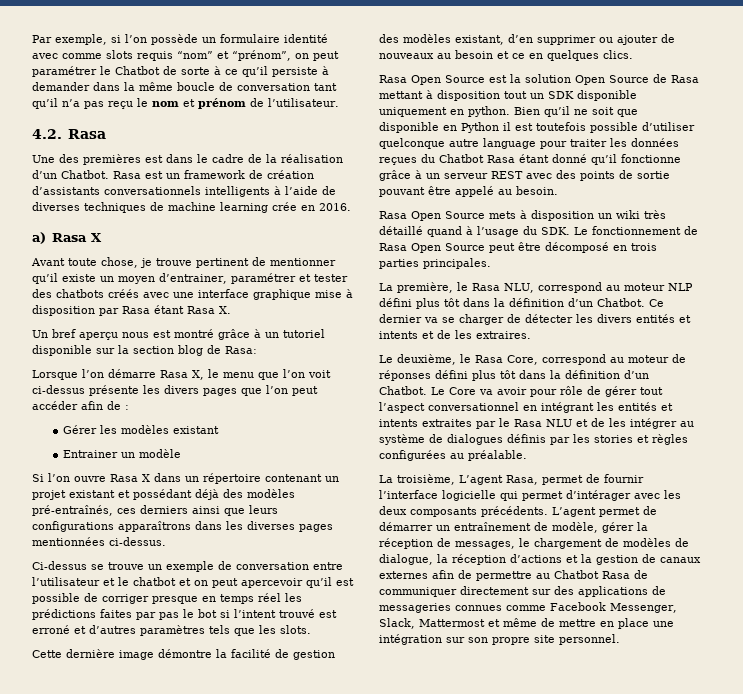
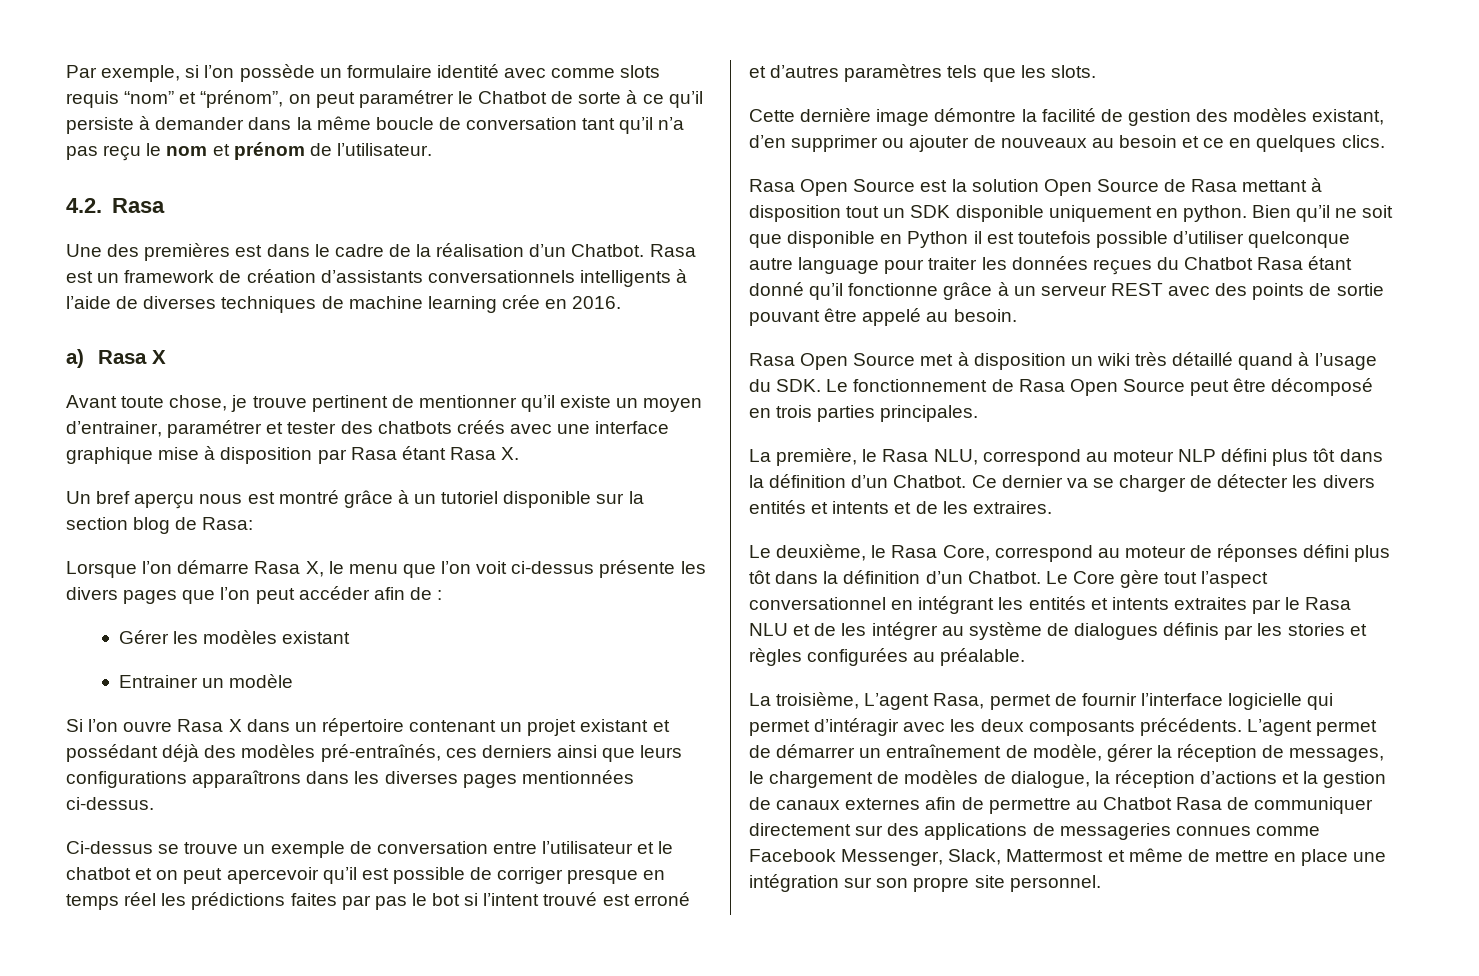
- Rasa Open Source mets à disposition un wiki très détaillé quand à l’usage du SDK. Le fonctionnement de Rasa Open Source peut être décomposé en trois parties principales.
+ Rasa Open Source met à disposition un wiki très détaillé quand à l’usage du SDK. Le fonctionnement de Rasa Open Source peut être décomposé en trois parties principales.
- Le Core va avoir pour rôle de gérer tout l’aspect conversationnel en intégrant les entités et intents extraites par le Rasa NLU et de les intégrer au système de dialogues définis par les stories et règles configurées au préalable.
+ Le Core gère tout l’aspect conversationnel en intégrant les entités et intents extraites par le Rasa NLU et de les intégrer au système de dialogues définis par les stories et règles configurées au préalable.
- La troisième, L’agent Rasa, permet de fournir l’interface logicielle qui permet d’intérager avec les deux composants précédents.
+ La troisième, L’agent Rasa, permet de fournir l’interface logicielle qui permet d’intéragir avec les deux composants précédents.

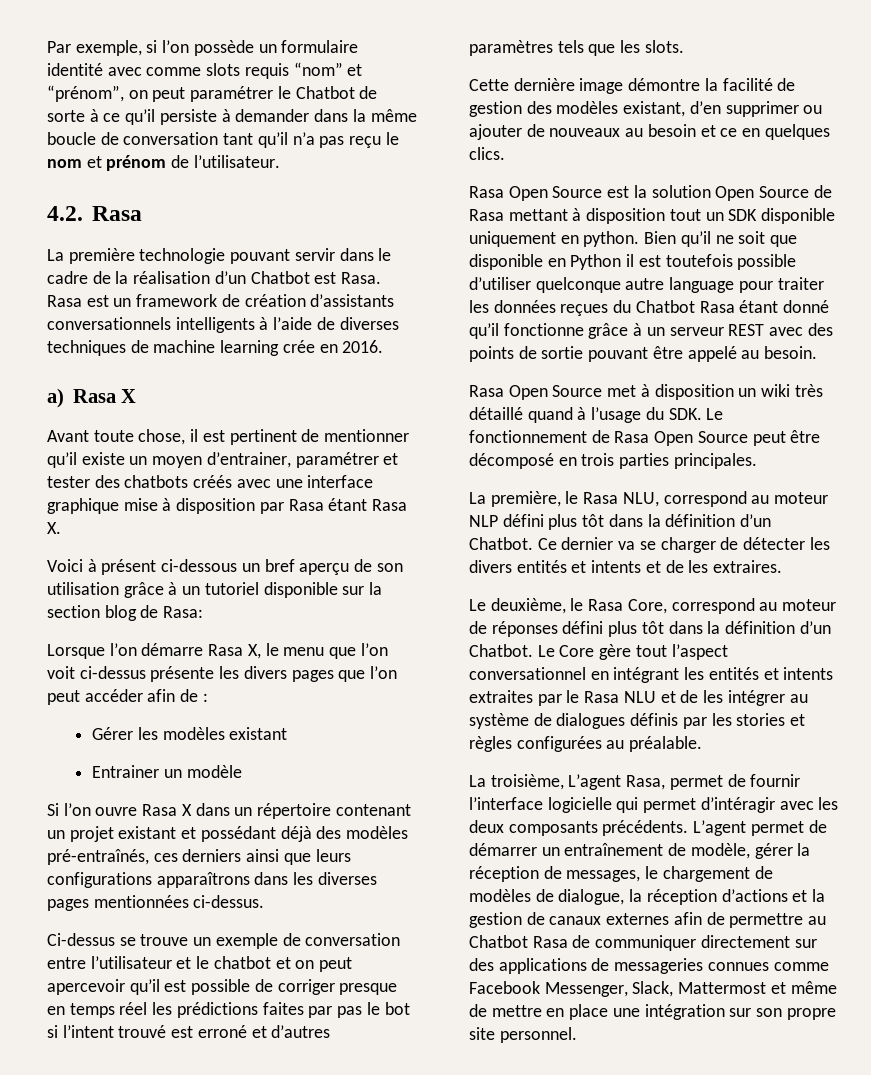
- Une des premières est dans le cadre de la réalisation d’un Chatbot.
+ La première technologie pouvant servir dans le cadre de la réalisation d’un Chatbot est Rasa.
- Avant toute chose, je trouve pertinent de mentionner qu’il existe un moyen d’entrainer, paramétrer et tester des chatbots créés avec une interface graphique mise à disposition par Rasa étant Rasa X.
+ Avant toute chose, il est pertinent de mentionner qu’il existe un moyen d’entrainer, paramétrer et tester des chatbots créés avec une interface graphique mise à disposition par Rasa étant Rasa X.
- Un bref aperçu nous est montré grâce à un tutoriel disponible sur la section blog de Rasa:
+ Voici à présent ci-dessous un bref aperçu de son utilisation grâce à un tutoriel disponible sur la section blog de Rasa:

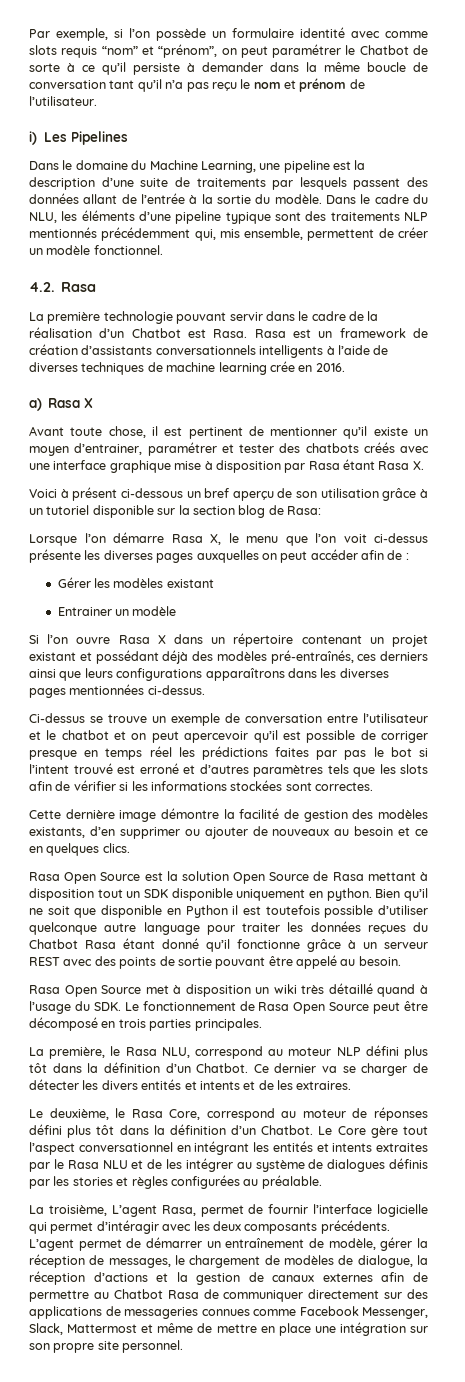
+ i) Les Pipelines
+ Dans le domaine du Machine Learning, une pipeline est la description d’une suite de traitements par lesquels passent des données allant de l’entrée à la sortie du modèle. Dans le cadre du NLU, les éléments d’une pipeline typique sont des traitements NLP mentionnés précédemment qui, mis ensemble, permettent de créer un modèle fonctionnel.
- Lorsque l’on démarre Rasa X, le menu que l’on voit ci-dessus présente les divers pages que l’on peut accéder afin de :
+ Lorsque l’on démarre Rasa X, le menu que l’on voit ci-dessus présente les diverses pages auxquelles on peut accéder afin de :
- Ci-dessus se trouve un exemple de conversation entre l’utilisateur et le chatbot et on peut apercevoir qu’il est possible de corriger presque en temps réel les prédictions faites par pas le bot si l’intent trouvé est erroné et d’autres paramètres tels que les slots.
+ Ci-dessus se trouve un exemple de conversation entre l’utilisateur et le chatbot et on peut apercevoir qu’il est possible de corriger presque en temps réel les prédictions faites par pas le bot si l’intent trouvé est erroné et d’autres paramètres tels que les slots afin de vérifier si les informations stockées sont correctes.
- Cette dernière image démontre la facilité de gestion des modèles existant, d’en supprimer ou ajouter de nouveaux au besoin et ce en quelques clics.
+ Cette dernière image démontre la facilité de gestion des modèles existants, d’en supprimer ou ajouter de nouveaux au besoin et ce en quelques clics.

